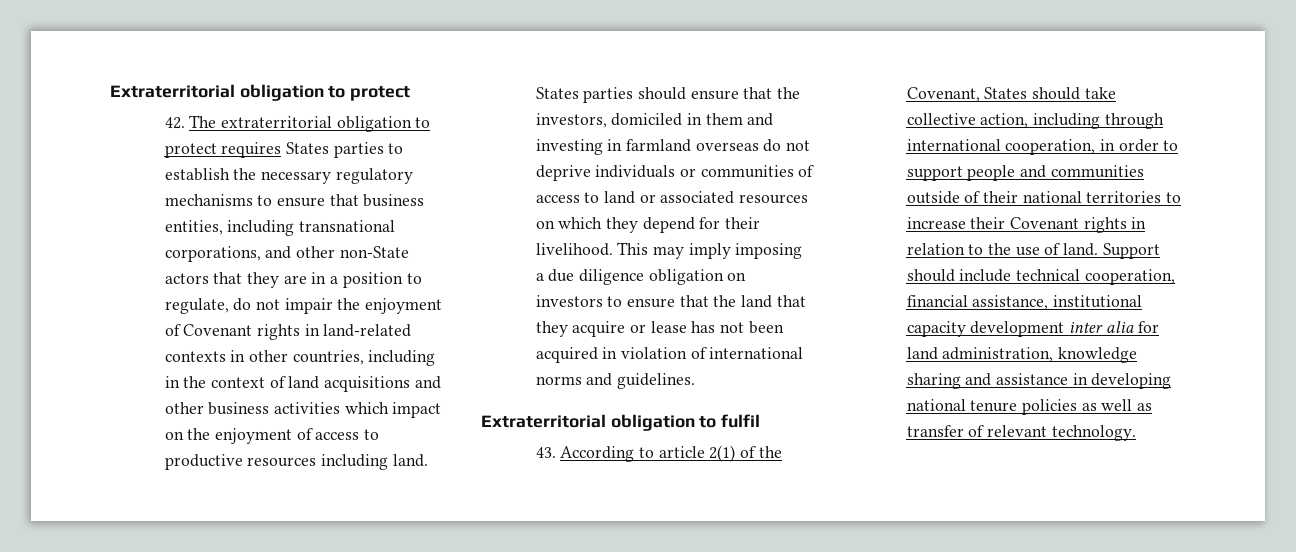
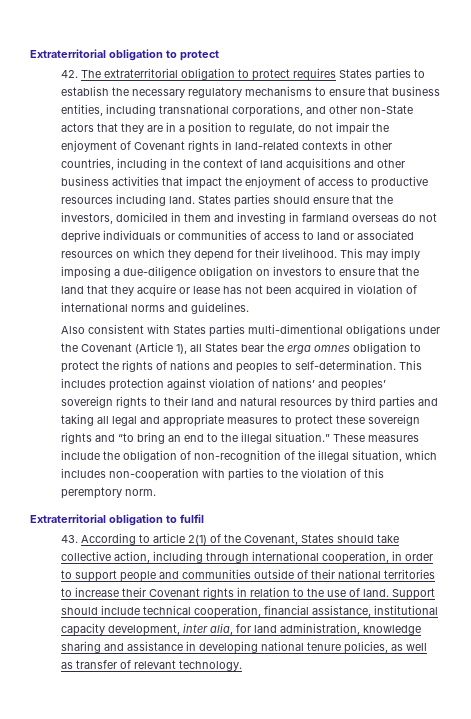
- 42. The extraterritorial obligation to protect requires States parties to establish the necessary regulatory mechanisms to ensure that business entities, including transnational corporations, and other non-State actors that they are in a position to regulate, do not impair the enjoyment of Covenant rights in land-related contexts in other countries, including in the context of land acquisitions and other business activities which impact on the enjoyment of access to productive resources including land.
+ 42. The extraterritorial obligation to protect requires States parties to establish the necessary regulatory mechanisms to ensure that business entities, including transnational corporations, and other non-State actors that they are in a position to regulate, do not impair the enjoyment of Covenant rights in land-related contexts in other countries, including in the context of land acquisitions and other business activities that impact the enjoyment of access to productive resources including land.
- This may imply imposing a due diligence obligation on investors to ensure that the land that they acquire or lease has not been acquired in violation of international norms and guidelines.
+ This may imply imposing a due-diligence obligation on investors to ensure that the land that they acquire or lease has not been acquired in violation of international norms and guidelines.
+ Also consistent with States parties multi-dimentional obligations under the Covenant (Article 1), all States bear the erga omnes obligation to protect the rights of nations and peoples to self-determination. This includes protection against violation of nations’ and peoples’ sovereign rights to their land and natural resources by third parties and taking all legal and appropriate measures to protect these sovereign rights and “to bring an end to the illegal situation.” These measures include the obligation of non-recognition of the illegal situation, which includes non-cooperation with parties to the violation of this peremptory norm.
- Support should include technical cooperation, financial assistance, institutional capacity development inter alia for land administration, knowledge sharing and assistance in developing national tenure policies as well as transfer of relevant technology.
+ Support should include technical cooperation, financial assistance, institutional capacity development, inter alia, for land administration, knowledge sharing and assistance in developing national tenure policies, as well as transfer of relevant technology.

